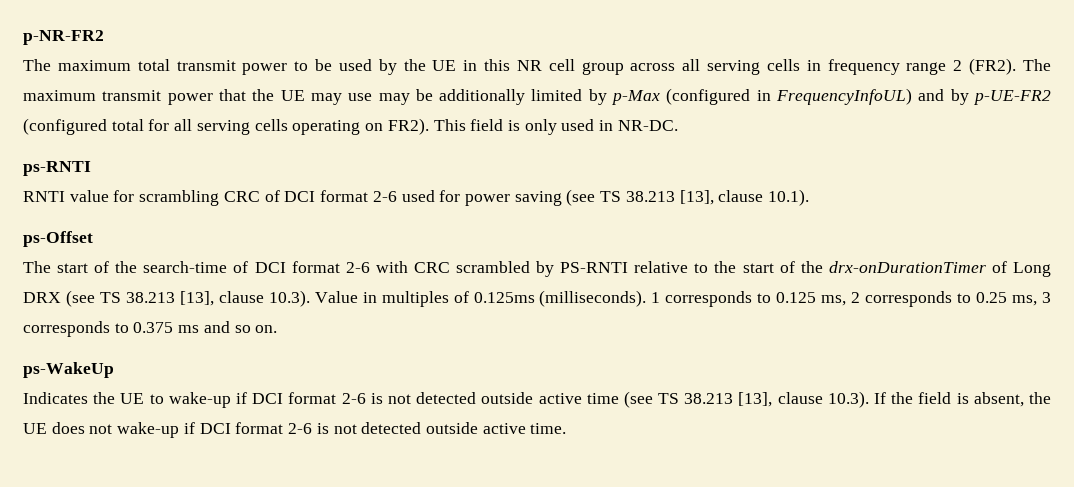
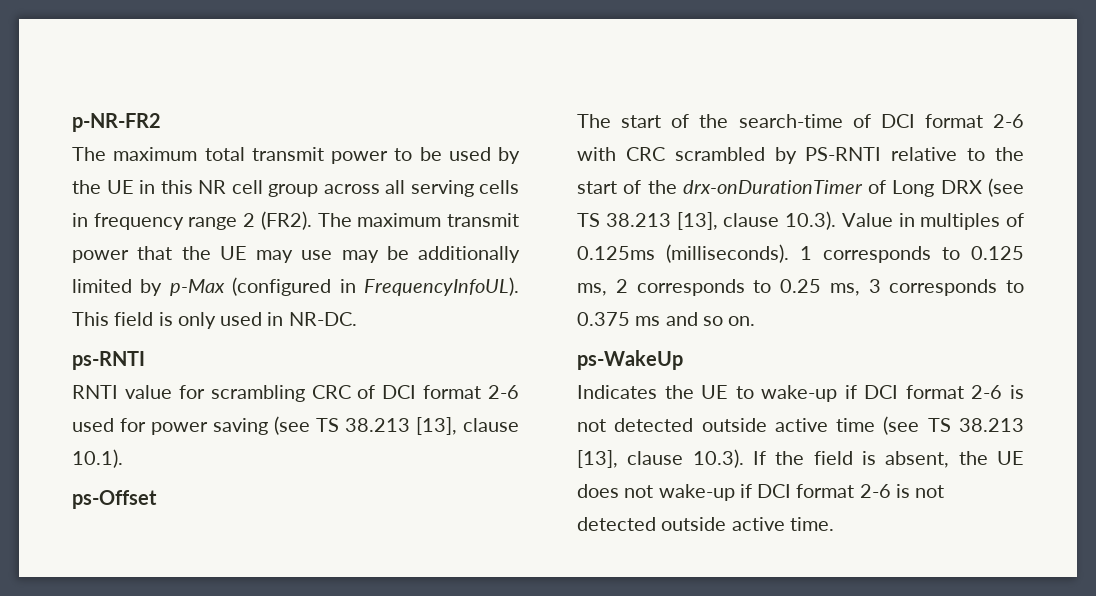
- The maximum transmit power that the UE may use may be additionally limited by p-Max (configured in FrequencyInfoUL) and by p-UE-FR2 (configured total for all serving cells operating on FR2).
+ The maximum transmit power that the UE may use may be additionally limited by p-Max (configured in FrequencyInfoUL).

